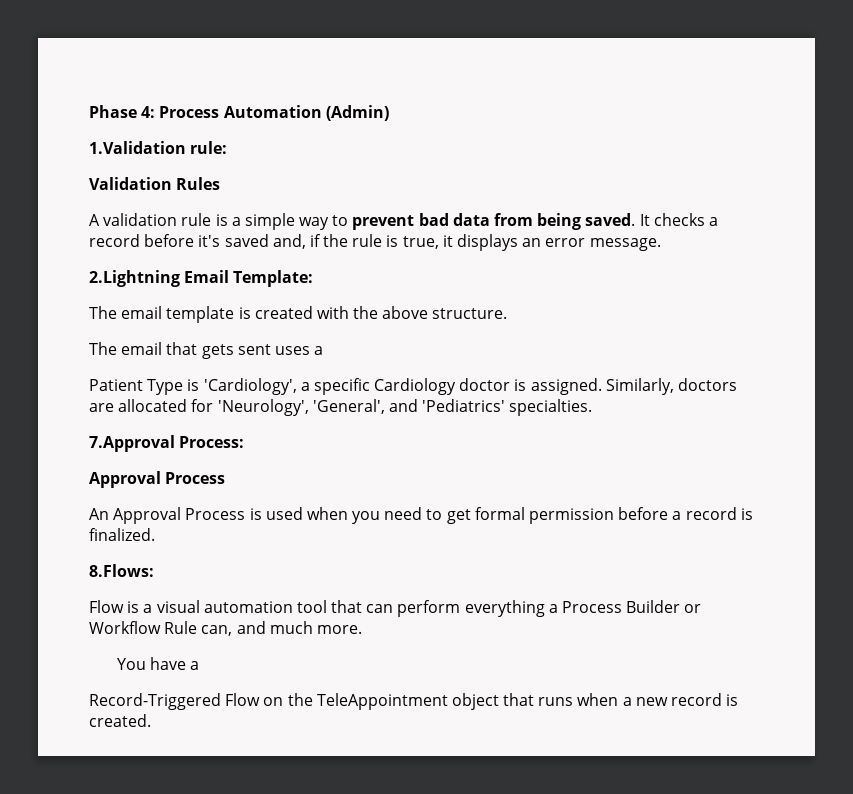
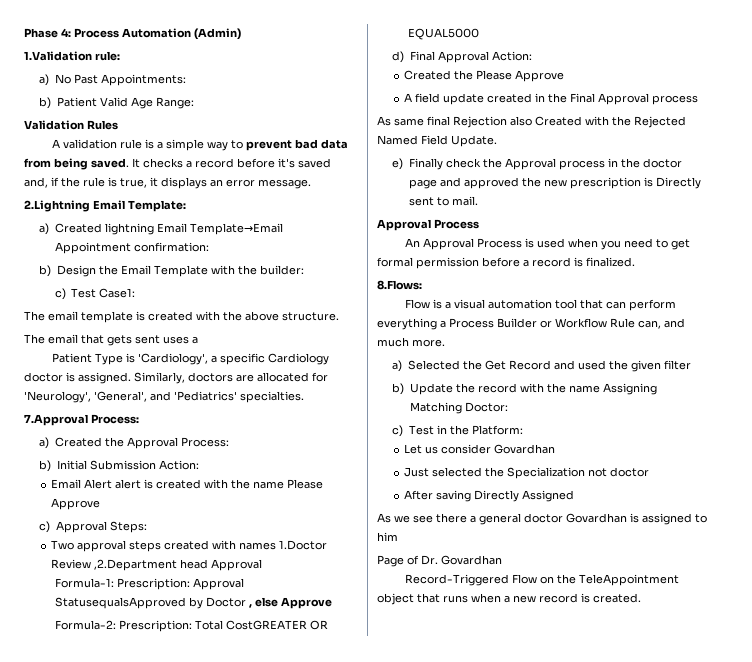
+ a) No Past Appointments:
+ b) Patient Valid Age Range:
+ a) Created lightning Email Template→Email Appointment confirmation:
+ b) Design the Email Template with the builder:
+ c) Test Case1:
+ a) Created the Approval Process:
+ b) Initial Submission Action:
+ Email Alert alert is created with the name Please Approve
+ c) Approval Steps:
+ Two approval steps created with names 1.Doctor Review ,2.Department head Approval
+ Formula-1: Prescription: Approval StatusequalsApproved by Doctor , else Approve
+ Formula-2: Prescription: Total CostGREATER OR EQUAL5000
+ d) Final Approval Action:
+ Created the Please Approve
+ A field update created in the Final Approval process
+ As same final Rejection also Created with the Rejected Named Field Update.
+ e) Finally check the Approval process in the doctor page and approved the new prescription is Directly sent to mail.
- You have a
+ a) Selected the Get Record and used the given filter
+ b) Update the record with the name Assigning Matching Doctor:
+ c) Test in the Platform:
+ Let us consider Govardhan
+ Just selected the Specialization not doctor
+ After saving Directly Assigned
+ As we see there a general doctor Govardhan is assigned to him
+ Page of Dr. Govardhan

